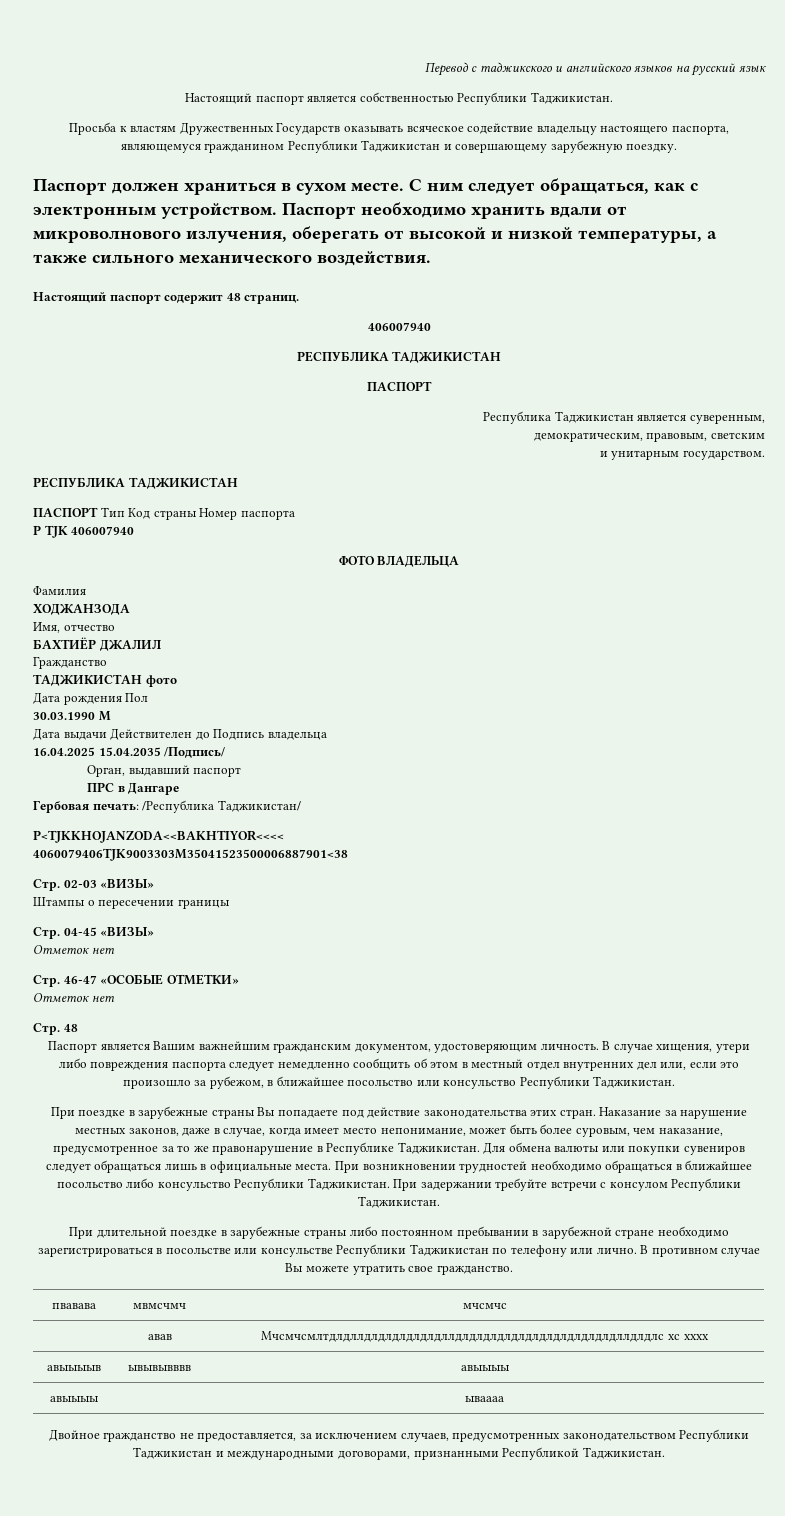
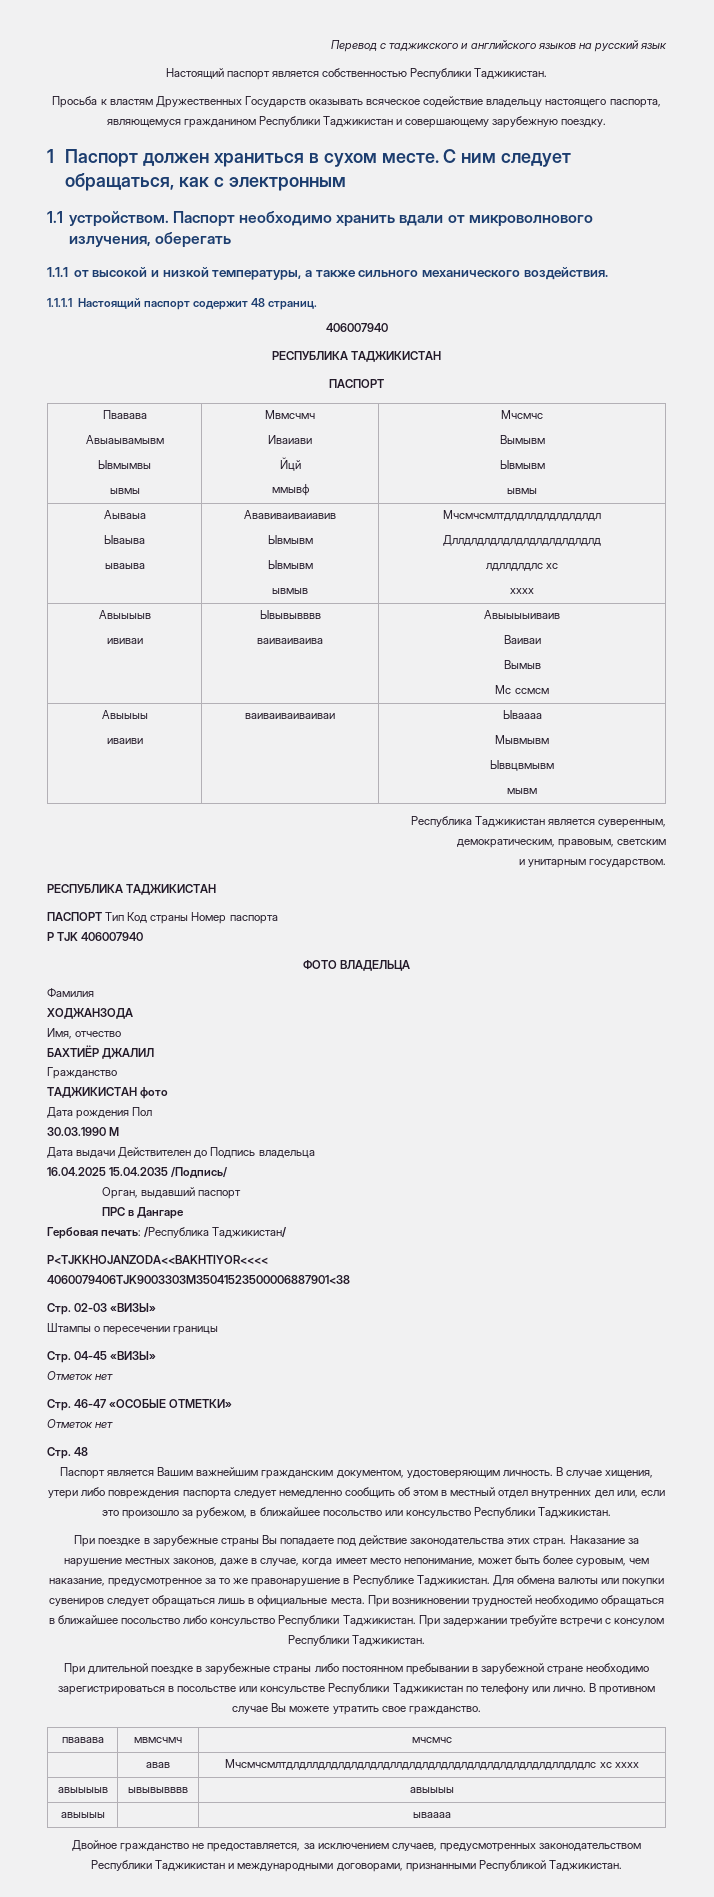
- Паспорт должен храниться в сухом месте.
+ 1 Паспорт должен храниться в сухом месте.
- С ним следует обращаться, как с электронным устройством.
+ С ним следует обращаться, как с электронным
+ 1.1 устройством.
- Паспорт необходимо хранить вдали от микроволнового излучения, оберегать от высокой и низкой температуры, а также сильного механического воздействия.
+ Паспорт необходимо хранить вдали от микроволнового излучения, оберегать
+ 1.1.1 от высокой и низкой температуры, а также сильного механического воздействия.
- Настоящий паспорт содержит 48 страниц.
+ 1.1.1.1 Настоящий паспорт содержит 48 страниц.
+ Пвавава
+ Авыаывамывм
+ Ывмымвы
+ ывмы | Мвмсчмч
+ Иваиави
+ Йцй
+ ммывф | Мчсмчс
+ Вымывм
+ Ывмывм
+ ывмы
+ Аываыа
+ Ываыва
+ ываыва | Ававиваиваиавив
+ Ывмывм
+ Ывмывм
+ ывмыв | Мчсмчсмлтдлдллдлдлдлдлдл
+ Дллдлдлдлдлдлдлдлдлдлдлд
+ лдллдлдлc xc
+ xxxx
+ Авыыыыв
+ ививаи | Ывывывввв
+ ваиваиваива | Авыыыыиваив
+ Ваиваи
+ Вымыв
+ Мс ссмсм
+ Авыыыы
+ иваиви | ваиваиваиваиваи | Ываааа
+ Мывмывм
+ Ыввцвмывм
+ мывм

